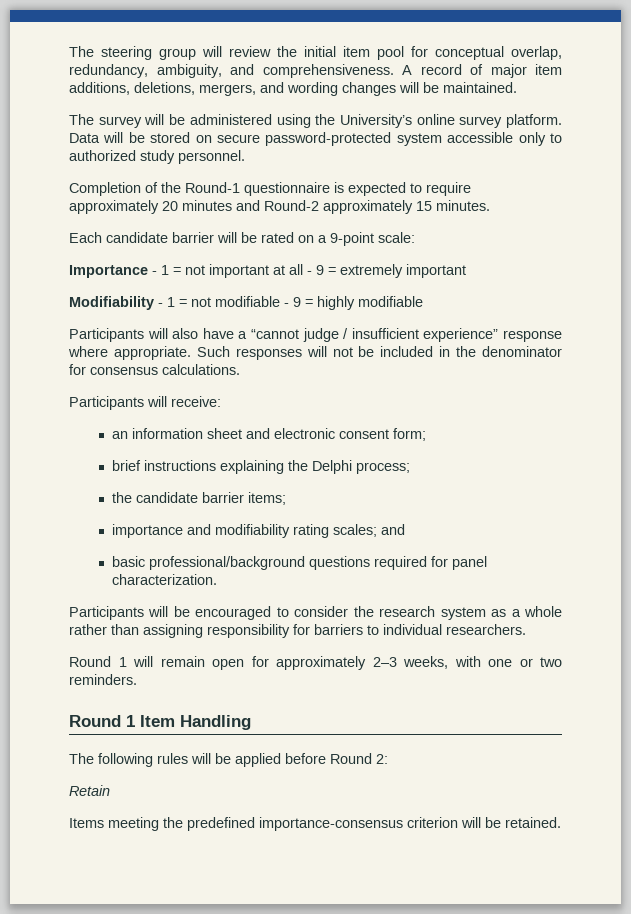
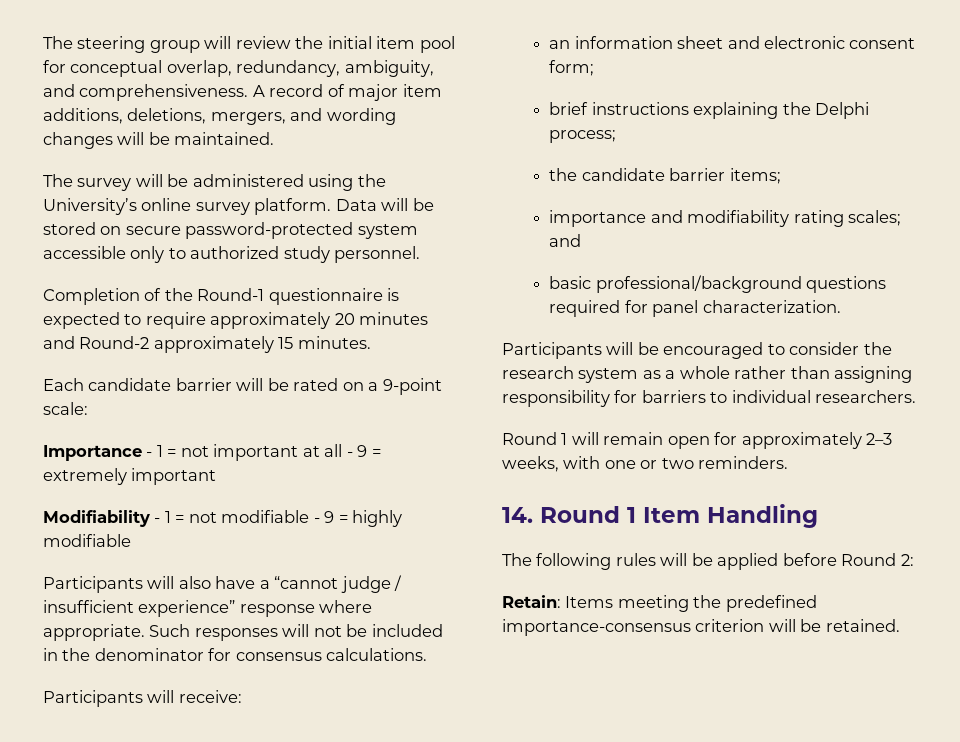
- Round 1 Item Handling
+ 14. Round 1 Item Handling
- Retain
- Items meeting the predefined importance-consensus criterion will be retained.
+ Retain: Items meeting the predefined importance-consensus criterion will be retained.

